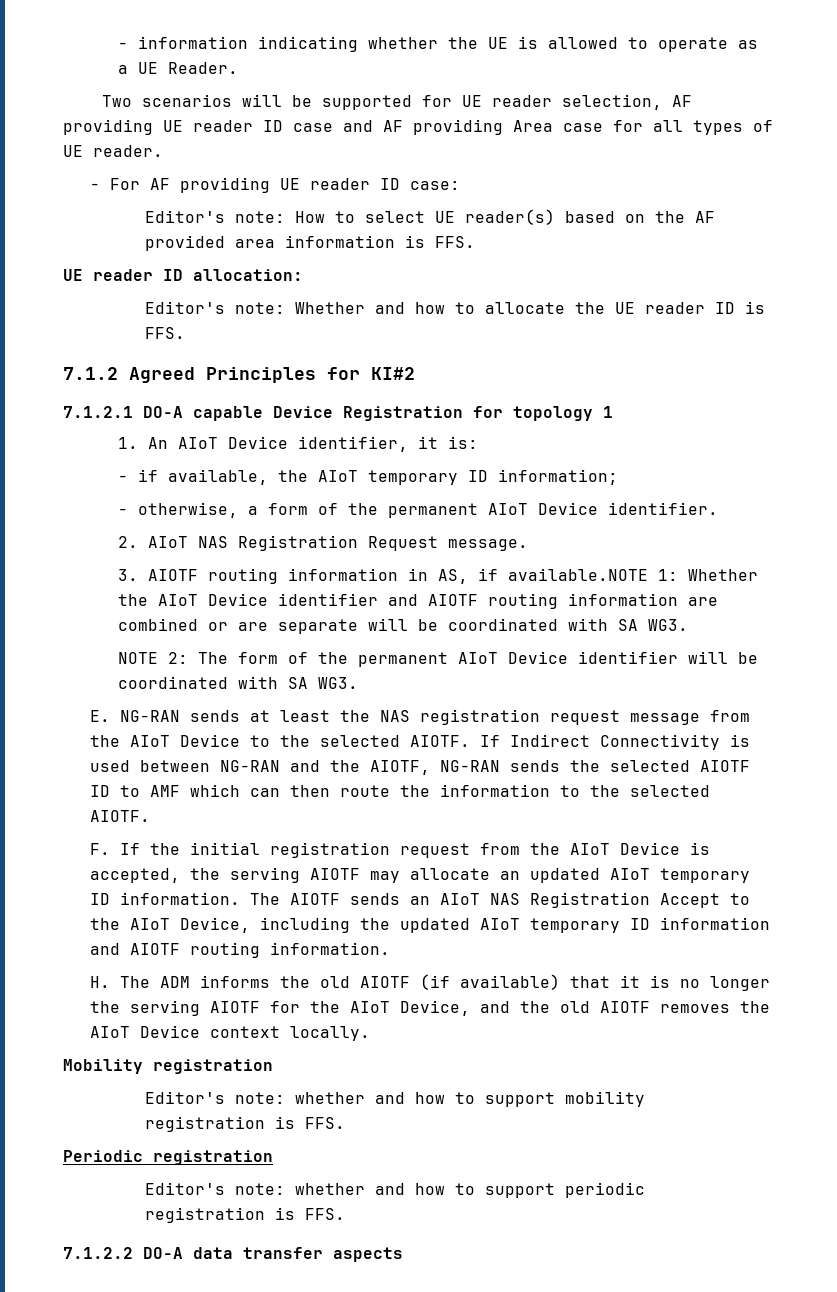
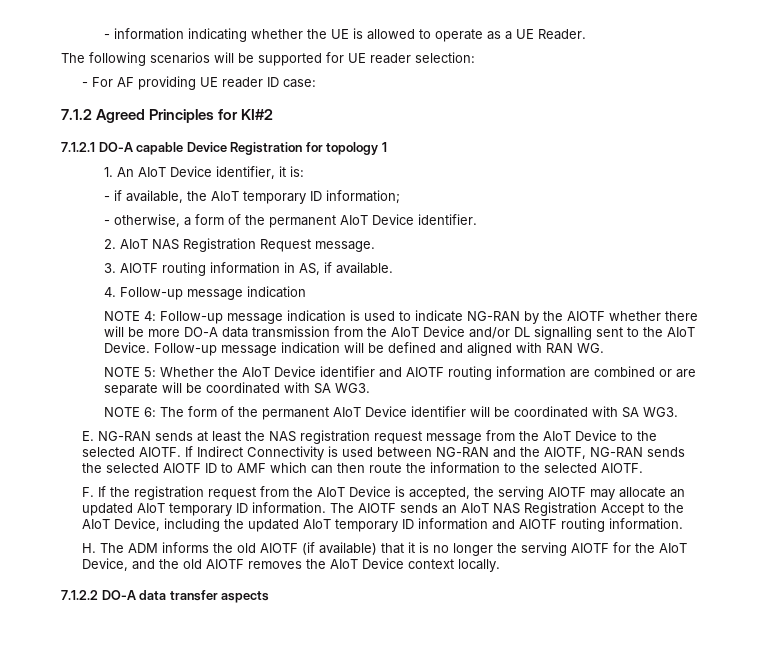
- Two scenarios will be supported for UE reader selection, AF providing UE reader ID case and AF providing Area case for all types of UE reader.
+ The following scenarios will be supported for UE reader selection:
- Editor's note: How to select UE reader(s) based on the AF provided area information is FFS.
- UE reader ID allocation:
- Editor's note: Whether and how to allocate the UE reader ID is FFS.
- 3. AIOTF routing information in AS, if available.NOTE 1: Whether the AIoT Device identifier and AIOTF routing information are combined or are separate will be coordinated with SA WG3.
+ 3. AIOTF routing information in AS, if available.
+ 4. Follow-up message indication
+ NOTE 4: Follow-up message indication is used to indicate NG-RAN by the AIOTF whether there will be more DO-A data transmission from the AIoT Device and/or DL signalling sent to the AIoT Device. Follow-up message indication will be defined and aligned with RAN WG.
+ NOTE 5: Whether the AIoT Device identifier and AIOTF routing information are combined or are separate will be coordinated with SA WG3.
- NOTE 2: The form of the permanent AIoT Device identifier will be coordinated with SA WG3.
+ NOTE 6: The form of the permanent AIoT Device identifier will be coordinated with SA WG3.
- F. If the initial registration request from the AIoT Device is accepted, the serving AIOTF may allocate an updated AIoT temporary ID information.
+ F. If the registration request from the AIoT Device is accepted, the serving AIOTF may allocate an updated AIoT temporary ID information.
- Mobility registration
- Editor's note: whether and how to support mobility registration is FFS.
- Periodic registration
- Editor's note: whether and how to support periodic registration is FFS.

